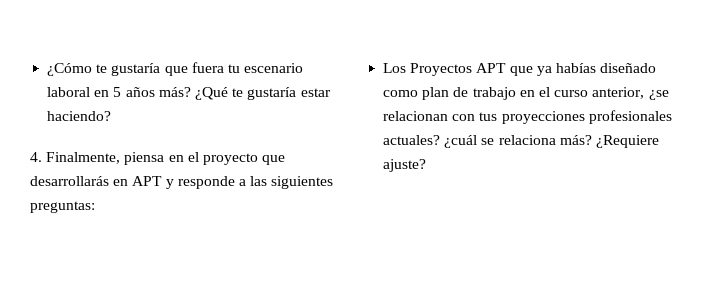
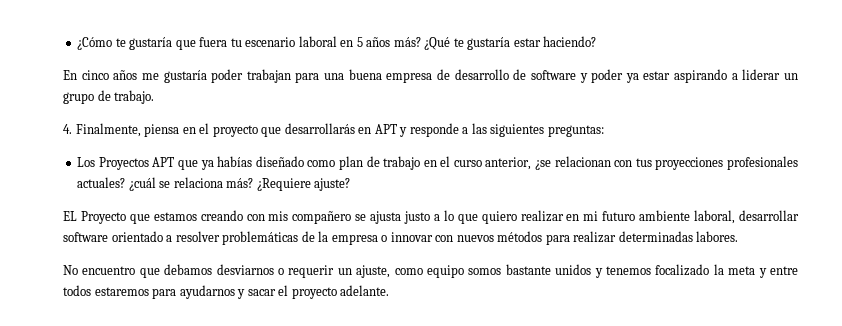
+ En cinco años me gustaría poder trabajan para una buena empresa de desarrollo de software y poder ya estar aspirando a liderar un grupo de trabajo.
+ EL Proyecto que estamos creando con mis compañero se ajusta justo a lo que quiero realizar en mi futuro ambiente laboral, desarrollar software orientado a resolver problemáticas de la empresa o innovar con nuevos métodos para realizar determinadas labores.
+ No encuentro que debamos desviarnos o requerir un ajuste, como equipo somos bastante unidos y tenemos focalizado la meta y entre todos estaremos para ayudarnos y sacar el proyecto adelante.

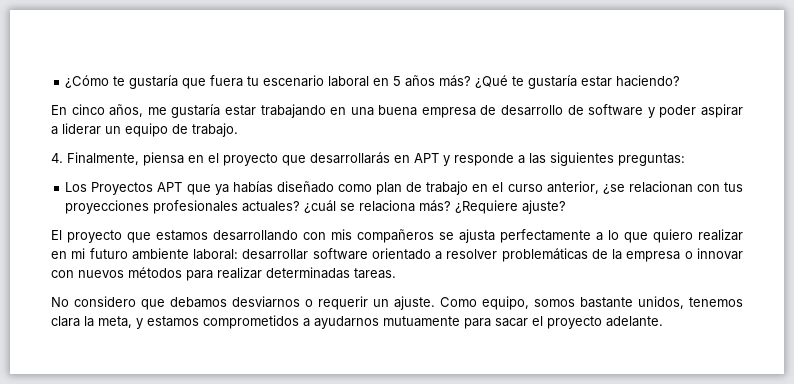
- En cinco años me gustaría poder trabajan para una buena empresa de desarrollo de software y poder ya estar aspirando a liderar un grupo de trabajo.
+ En cinco años, me gustaría estar trabajando en una buena empresa de desarrollo de software y poder aspirar a liderar un equipo de trabajo.
- EL Proyecto que estamos creando con mis compañero se ajusta justo a lo que quiero realizar en mi futuro ambiente laboral, desarrollar software orientado a resolver problemáticas de la empresa o innovar con nuevos métodos para realizar determinadas labores.
+ El proyecto que estamos desarrollando con mis compañeros se ajusta perfectamente a lo que quiero realizar en mi futuro ambiente laboral: desarrollar software orientado a resolver problemáticas de la empresa o innovar con nuevos métodos para realizar determinadas tareas.
- No encuentro que debamos desviarnos o requerir un ajuste, como equipo somos bastante unidos y tenemos focalizado la meta y entre todos estaremos para ayudarnos y sacar el proyecto adelante.
+ No considero que debamos desviarnos o requerir un ajuste. Como equipo, somos bastante unidos, tenemos clara la meta, y estamos comprometidos a ayudarnos mutuamente para sacar el proyecto adelante.

